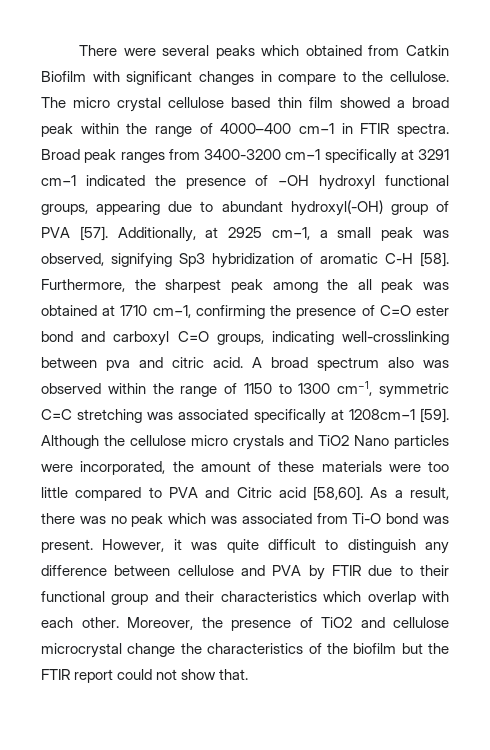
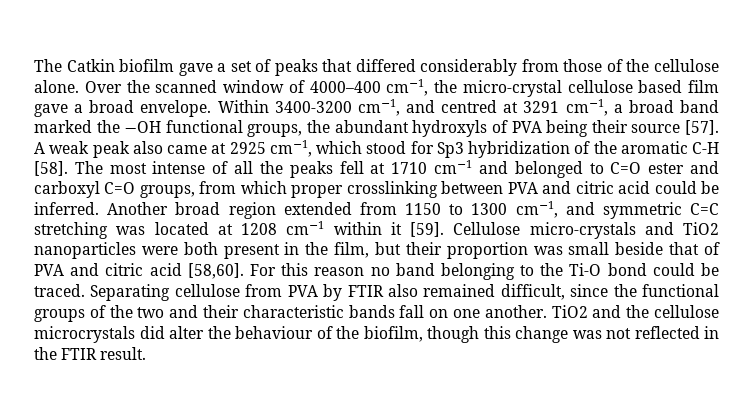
- There were several peaks which obtained from Catkin Biofilm with significant changes in compare to the cellulose. The micro crystal cellulose based thin film showed a broad peak within the range of 4000–400 cm−1 in FTIR spectra. Broad peak ranges from 3400-3200 cm−1 specifically at 3291 cm−1 indicated the presence of −OH hydroxyl functional groups, appearing due to abundant hydroxyl(-OH) group of PVA [57]. Additionally, at 2925 cm−1, a small peak was observed, signifying Sp3 hybridization of aromatic C-H [58].
+ The Catkin biofilm gave a set of peaks that differed considerably from those of the cellulose alone. Over the scanned window of 4000–400 cm−1, the micro-crystal cellulose based film gave a broad envelope. Within 3400-3200 cm−1, and centred at 3291 cm−1, a broad band marked the −OH functional groups, the abundant hydroxyls of PVA being their source [57]. A weak peak also came at 2925 cm−1, which stood for Sp3 hybridization of the aromatic C-H [58].
- Furthermore, the sharpest peak among the all peak was obtained at 1710 cm−1, confirming the presence of C=O ester bond and carboxyl C=O groups, indicating well-crosslinking between pva and citric acid. A broad spectrum also was observed within the range of 1150 to 1300 cm−1, symmetric C=C stretching was associated specifically at 1208cm−1 [59]. Although the cellulose micro crystals and TiO2 Nano particles were incorporated, the amount of these materials were too little compared to PVA and Citric acid [58,60].
+ The most intense of all the peaks fell at 1710 cm−1 and belonged to C=O ester and carboxyl C=O groups, from which proper crosslinking between PVA and citric acid could be inferred. Another broad region extended from 1150 to 1300 cm−1, and symmetric C=C stretching was located at 1208 cm−1 within it [59]. Cellulose micro-crystals and TiO2 nanoparticles were both present in the film, but their proportion was small beside that of PVA and citric acid [58,60].
- As a result, there was no peak which was associated from Ti-O bond was present. However, it was quite difficult to distinguish any difference between cellulose and PVA by FTIR due to their functional group and their characteristics which overlap with each other. Moreover, the presence of TiO2 and cellulose microcrystal change the characteristics of the biofilm but the FTIR report could not show that.
+ For this reason no band belonging to the Ti-O bond could be traced. Separating cellulose from PVA by FTIR also remained difficult, since the functional groups of the two and their characteristic bands fall on one another. TiO2 and the cellulose microcrystals did alter the behaviour of the biofilm, though this change was not reflected in the FTIR result.

